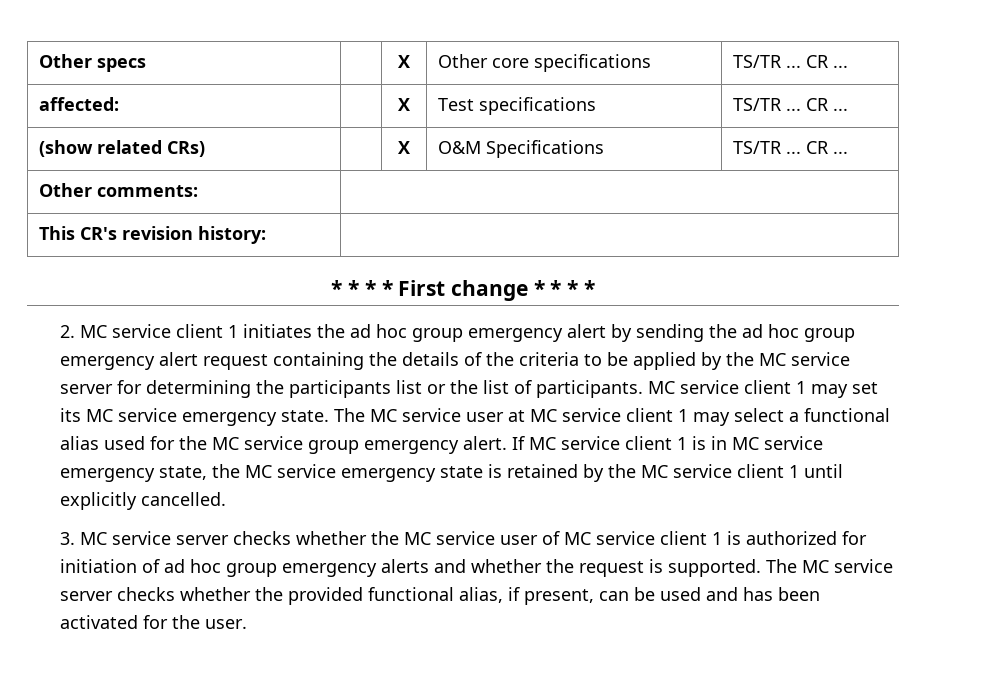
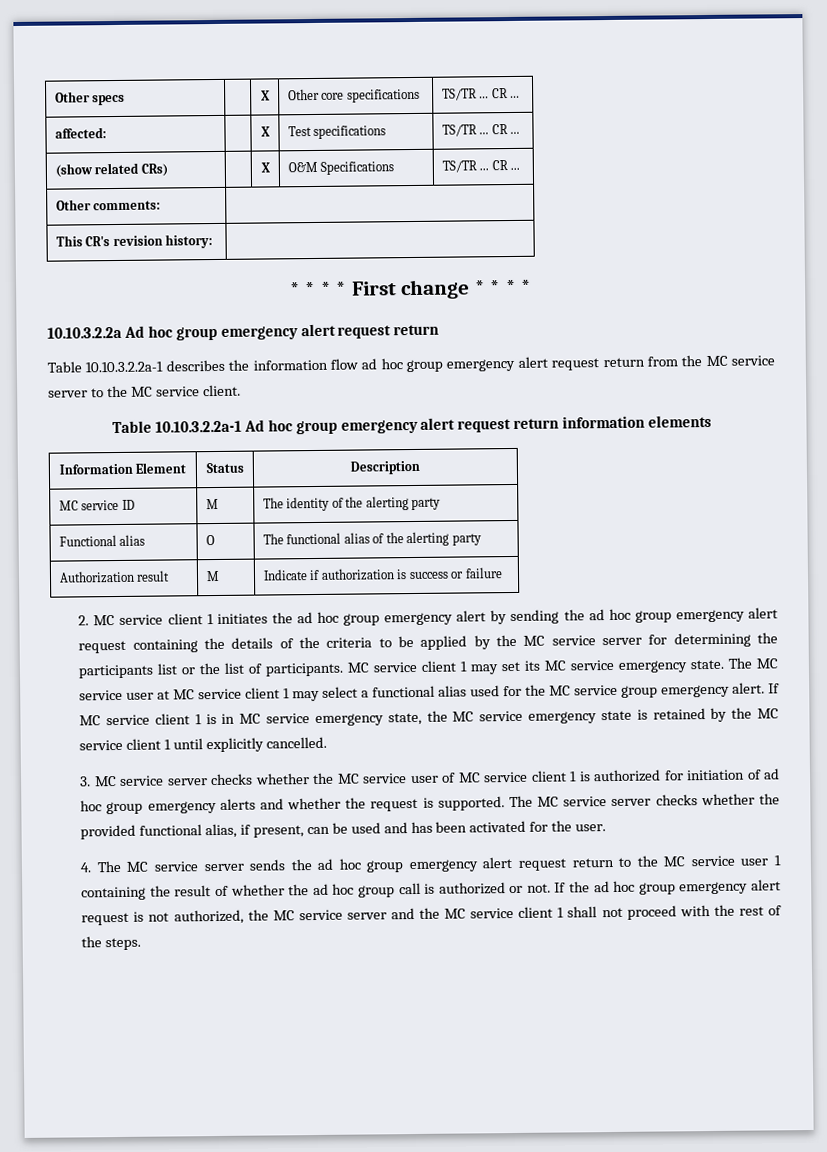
+ 10.10.3.2.2a Ad hoc group emergency alert request return
+ Table 10.10.3.2.2a-1 describes the information flow ad hoc group emergency alert request return from the MC service server to the MC service client.
+ Table 10.10.3.2.2a-1 Ad hoc group emergency alert request return information elements
+ Information Element | Status | Description
+ MC service ID | M | The identity of the alerting party
+ Functional alias | O | The functional alias of the alerting party
+ Authorization result | M | Indicate if authorization is success or failure
+ 4. The MC service server sends the ad hoc group emergency alert request return to the MC service user 1 containing the result of whether the ad hoc group call is authorized or not. If the ad hoc group emergency alert request is not authorized, the MC service server and the MC service client 1 shall not proceed with the rest of the steps.

